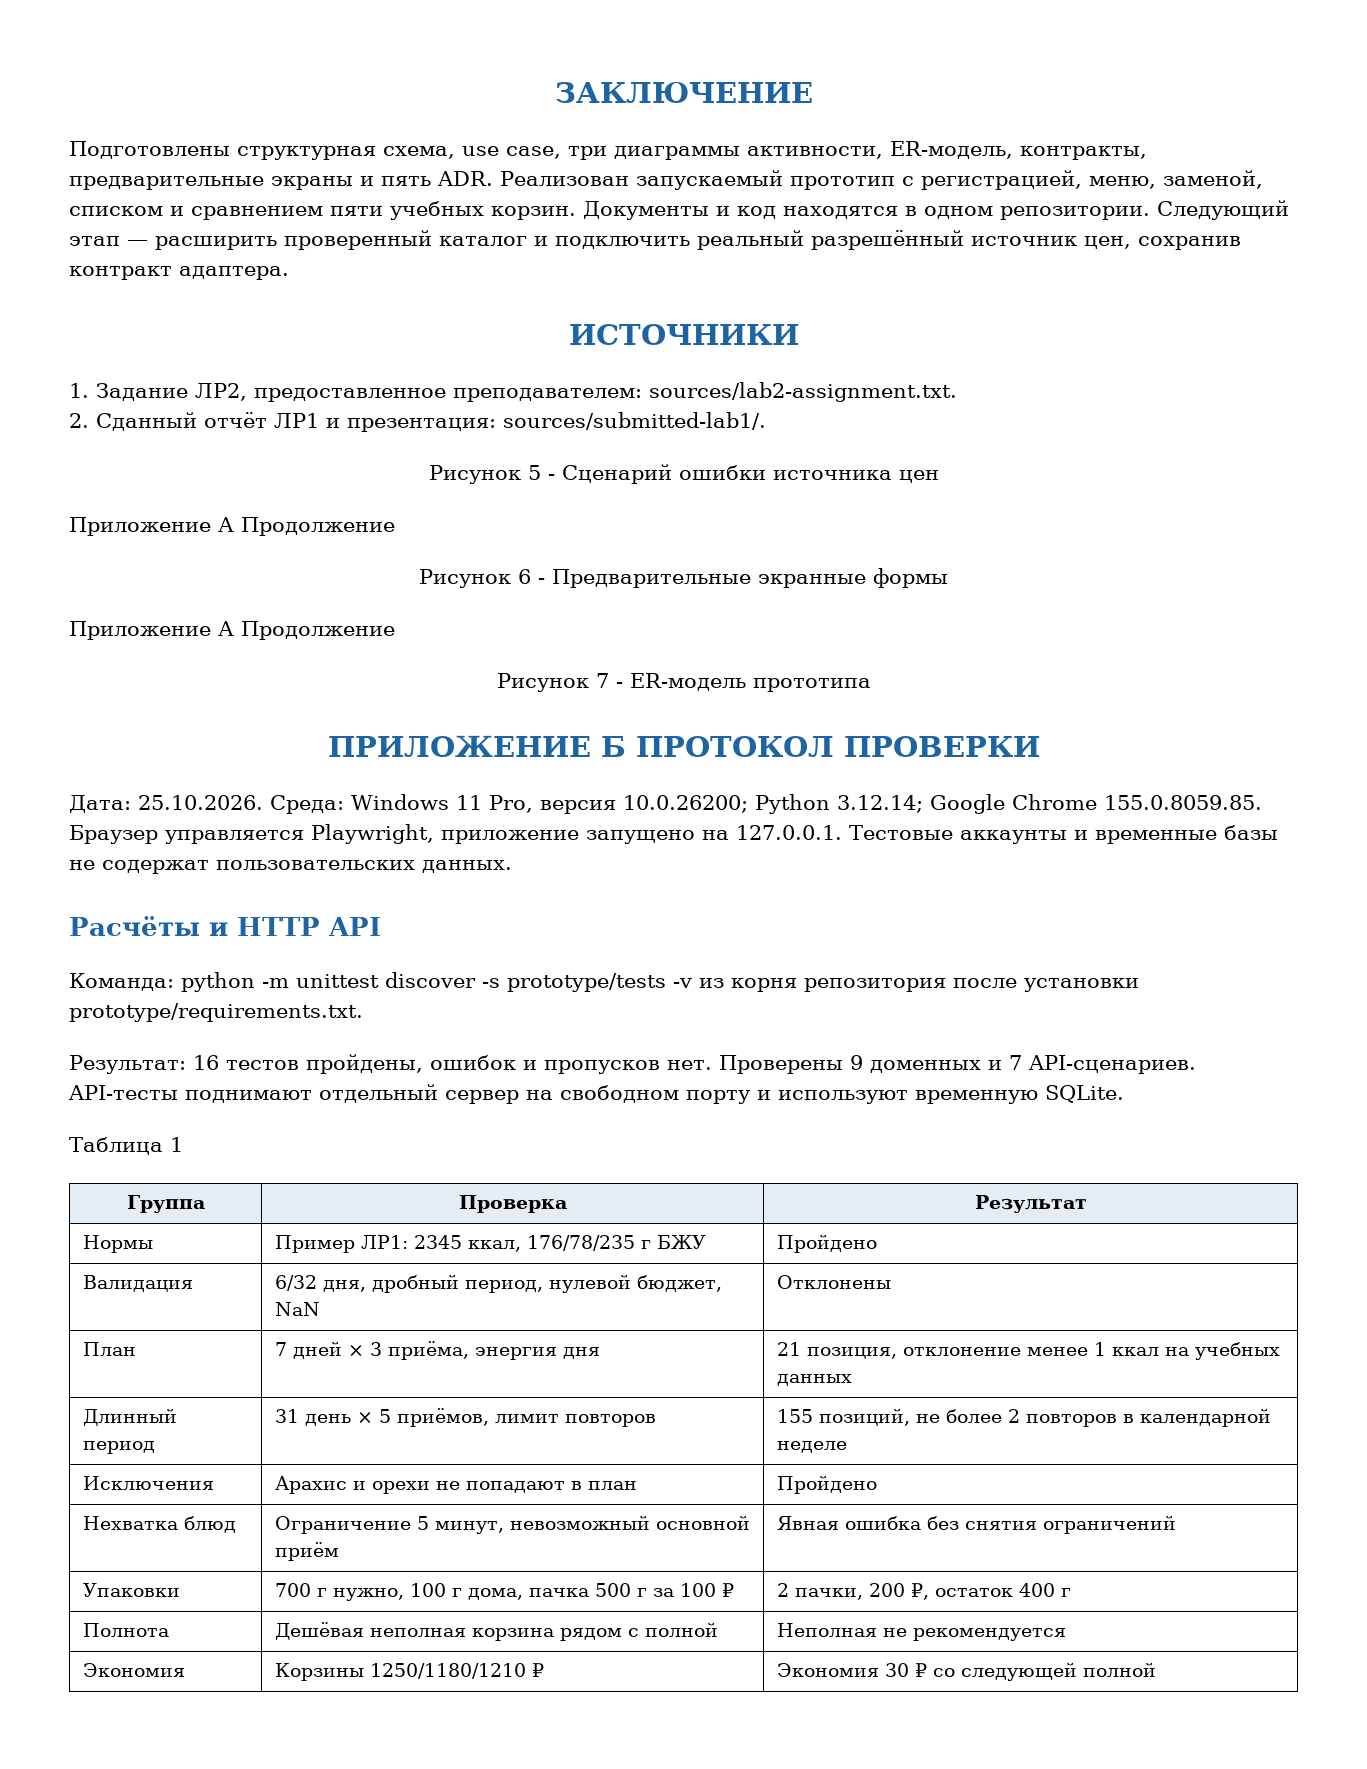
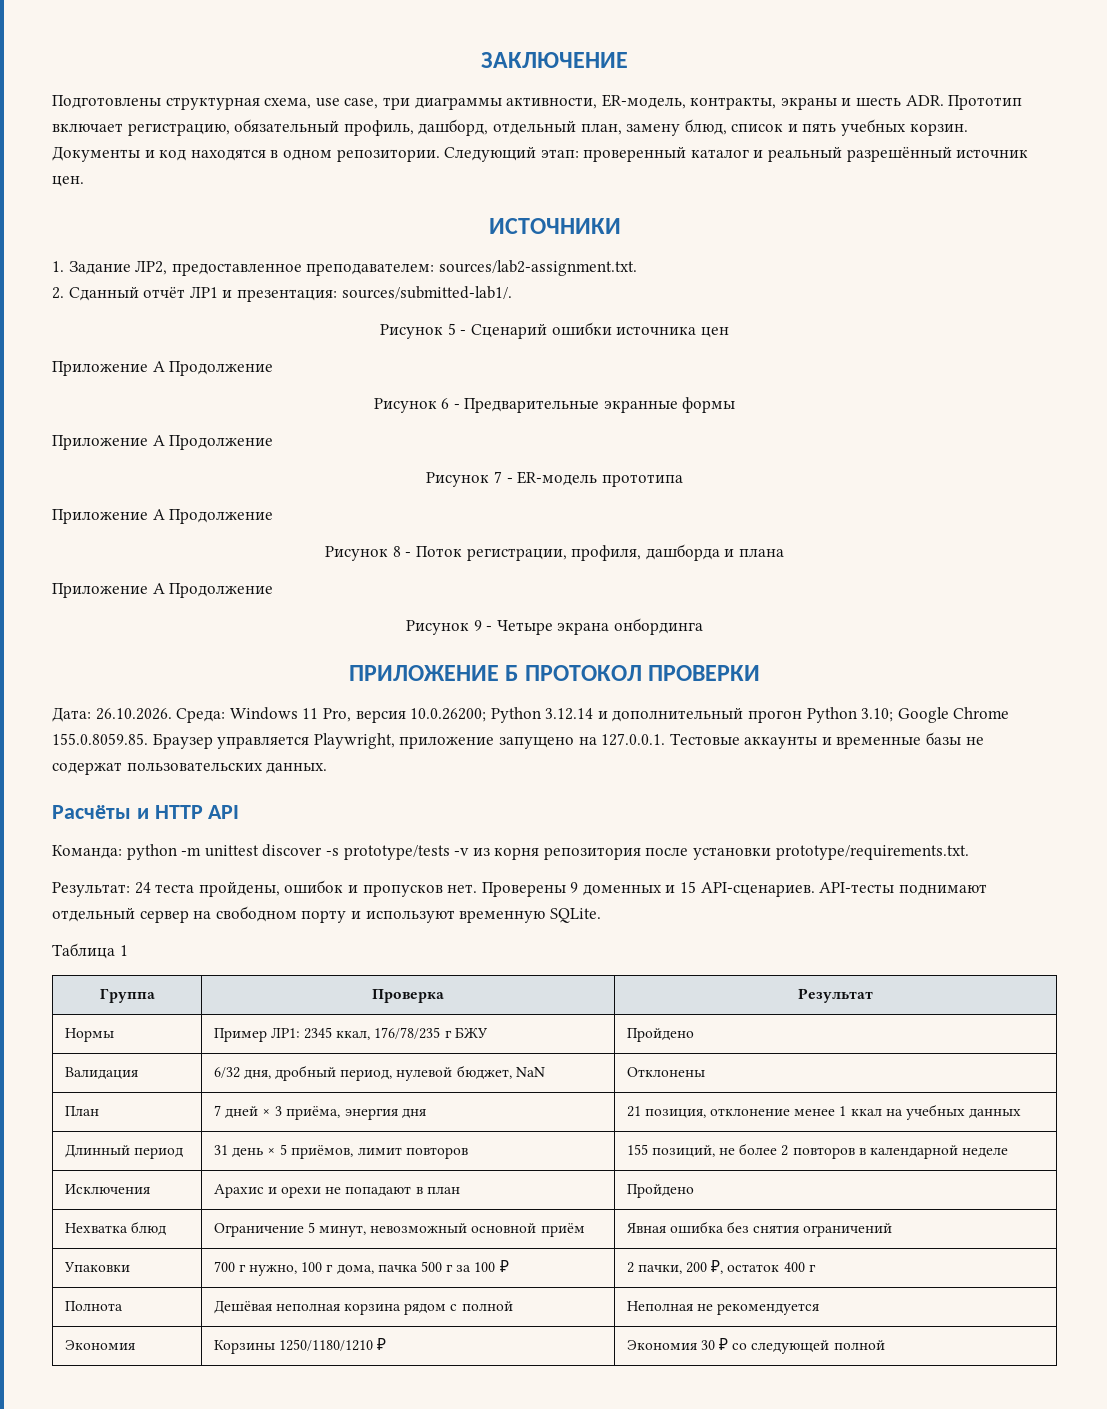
- Подготовлены структурная схема, use case, три диаграммы активности, ER-модель, контракты, предварительные экраны и пять ADR. Реализован запускаемый прототип с регистрацией, меню, заменой, списком и сравнением пяти учебных корзин.
+ Подготовлены структурная схема, use case, три диаграммы активности, ER-модель, контракты, экраны и шесть ADR. Прототип включает регистрацию, обязательный профиль, дашборд, отдельный план, замену блюд, список и пять учебных корзин.
- Следующий этап — расширить проверенный каталог и подключить реальный разрешённый источник цен, сохранив контракт адаптера.
+ Следующий этап: проверенный каталог и реальный разрешённый источник цен.
  Рисунок 7 - ER-модель прототипа
+ Приложение А Продолжение
+ Рисунок 8 - Поток регистрации, профиля, дашборда и плана
+ Приложение А Продолжение
+ Рисунок 9 - Четыре экрана онбординга
- Дата: 25.10.2026. Среда: Windows 11 Pro, версия 10.0.26200; Python 3.12.14; Google Chrome 155.0.8059.85. Браузер управляется Playwright, приложение запущено на 127.0.0.1. Тестовые аккаунты и временные базы не содержат пользовательских данных.
+ Дата: 26.10.2026. Среда: Windows 11 Pro, версия 10.0.26200; Python 3.12.14 и дополнительный прогон Python 3.10; Google Chrome 155.0.8059.85. Браузер управляется Playwright, приложение запущено на 127.0.0.1. Тестовые аккаунты и временные базы не содержат пользовательских данных.
- Результат: 16 тестов пройдены, ошибок и пропусков нет.
+ Результат: 24 теста пройдены, ошибок и пропусков нет.
- Проверены 9 доменных и 7 API-сценариев.
+ Проверены 9 доменных и 15 API-сценариев.

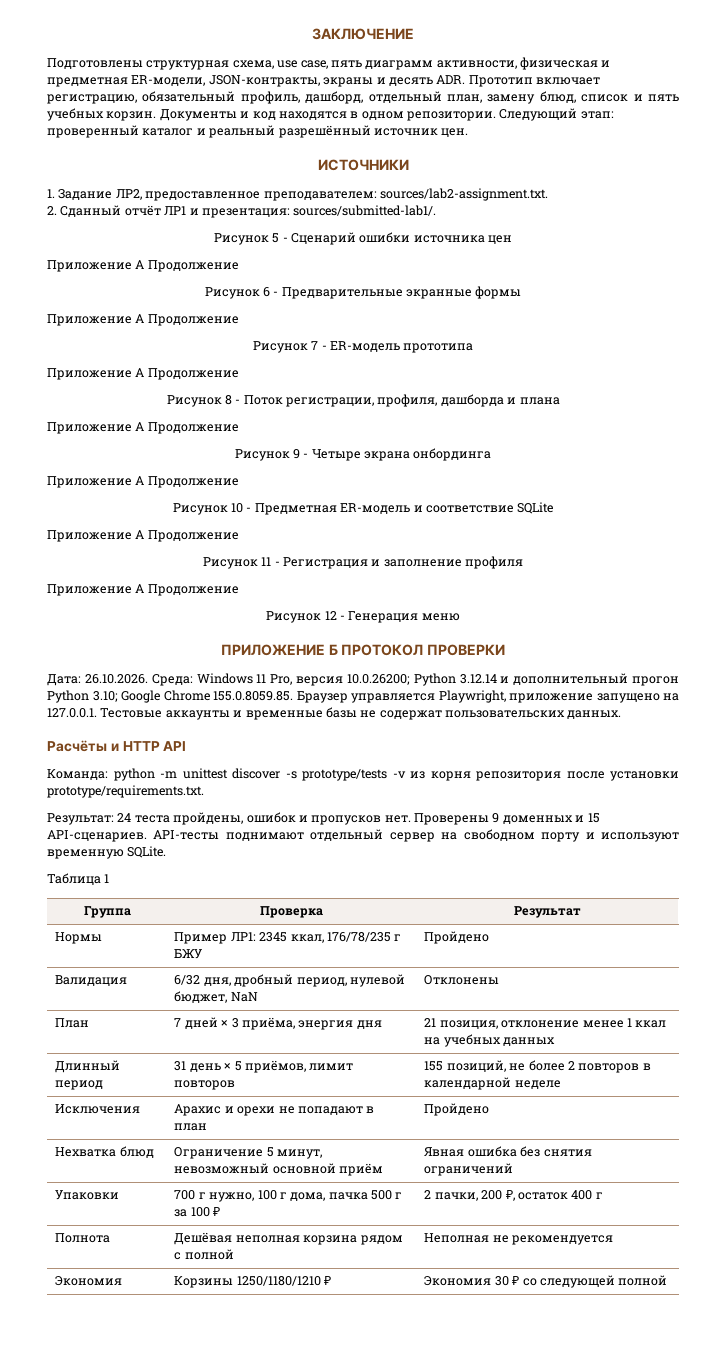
- Подготовлены структурная схема, use case, три диаграммы активности, ER-модель, контракты, экраны и шесть ADR. Прототип включает регистрацию, обязательный профиль, дашборд, отдельный план, замену блюд, список и пять учебных корзин.
+ Подготовлены структурная схема, use case, пять диаграмм активности, физическая и предметная ER-модели, JSON-контракты, экраны и десять ADR. Прототип включает регистрацию, обязательный профиль, дашборд, отдельный план, замену блюд, список и пять учебных корзин.
  Рисунок 9 - Четыре экрана онбординга
+ Приложение А Продолжение
+ Рисунок 10 - Предметная ER-модель и соответствие SQLite
+ Приложение А Продолжение
+ Рисунок 11 - Регистрация и заполнение профиля
+ Приложение А Продолжение
+ Рисунок 12 - Генерация меню

